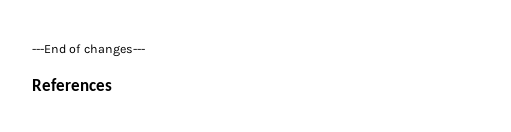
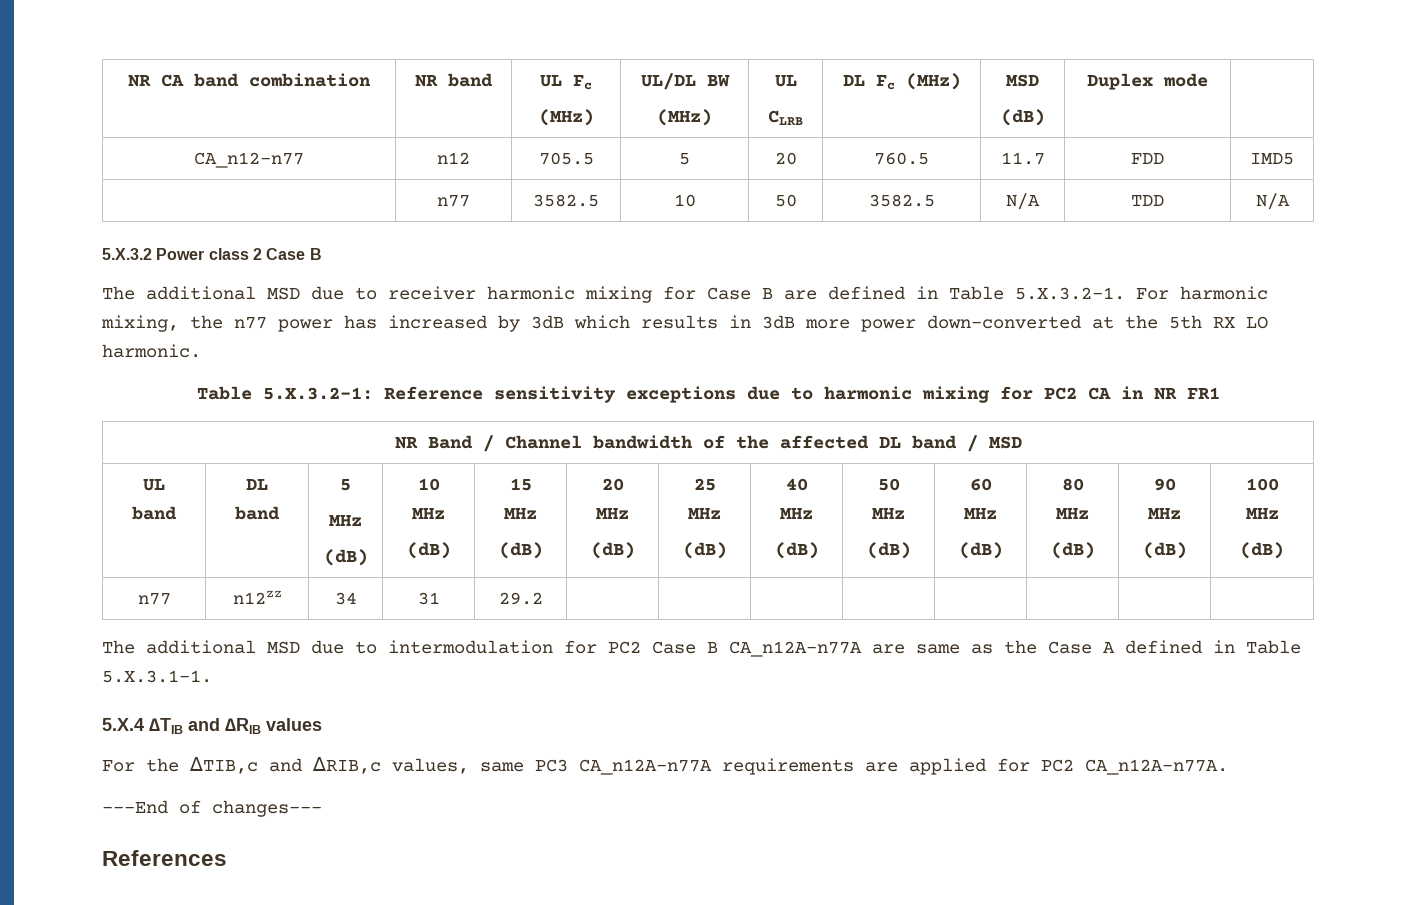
+ NR CA band combination | NR band | UL Fc
+ (MHz) | UL/DL BW
+ (MHz) | UL
+ CLRB | DL Fc (MHz) | MSD
+ (dB) | Duplex mode |
+ CA_n12-n77 | n12 | 705.5 | 5 | 20 | 760.5 | 11.7 | FDD | IMD5
+ | n77 | 3582.5 | 10 | 50 | 3582.5 | N/A | TDD | N/A
+ 5.X.3.2 Power class 2 Case B
+ The additional MSD due to receiver harmonic mixing for Case B are defined in Table 5.X.3.2-1. For harmonic mixing, the n77 power has increased by 3dB which results in 3dB more power down-converted at the 5th RX LO harmonic.
+ Table 5.X.3.2-1: Reference sensitivity exceptions due to harmonic mixing for PC2 CA in NR FR1
+ NR Band / Channel bandwidth of the affected DL band / MSD
+ UL band | DL band | 5
+ MHz
+ (dB) | 10 MHz
+ (dB) | 15 MHz
+ (dB) | 20 MHz
+ (dB) | 25 MHz
+ (dB) | 40 MHz
+ (dB) | 50 MHz
+ (dB) | 60 MHz
+ (dB) | 80 MHz
+ (dB) | 90 MHz
+ (dB) | 100 MHz
+ (dB)
+ n77 | n12zz | 34 | 31 | 29.2 | | | | | | | |
+ The additional MSD due to intermodulation for PC2 Case B CA_n12A-n77A are same as the Case A defined in Table 5.X.3.1-1.
+ 5.X.4 ∆TIB and ∆RIB values
+ For the ∆TIB,c and ∆RIB,c values, same PC3 CA_n12A-n77A requirements are applied for PC2 CA_n12A-n77A.

